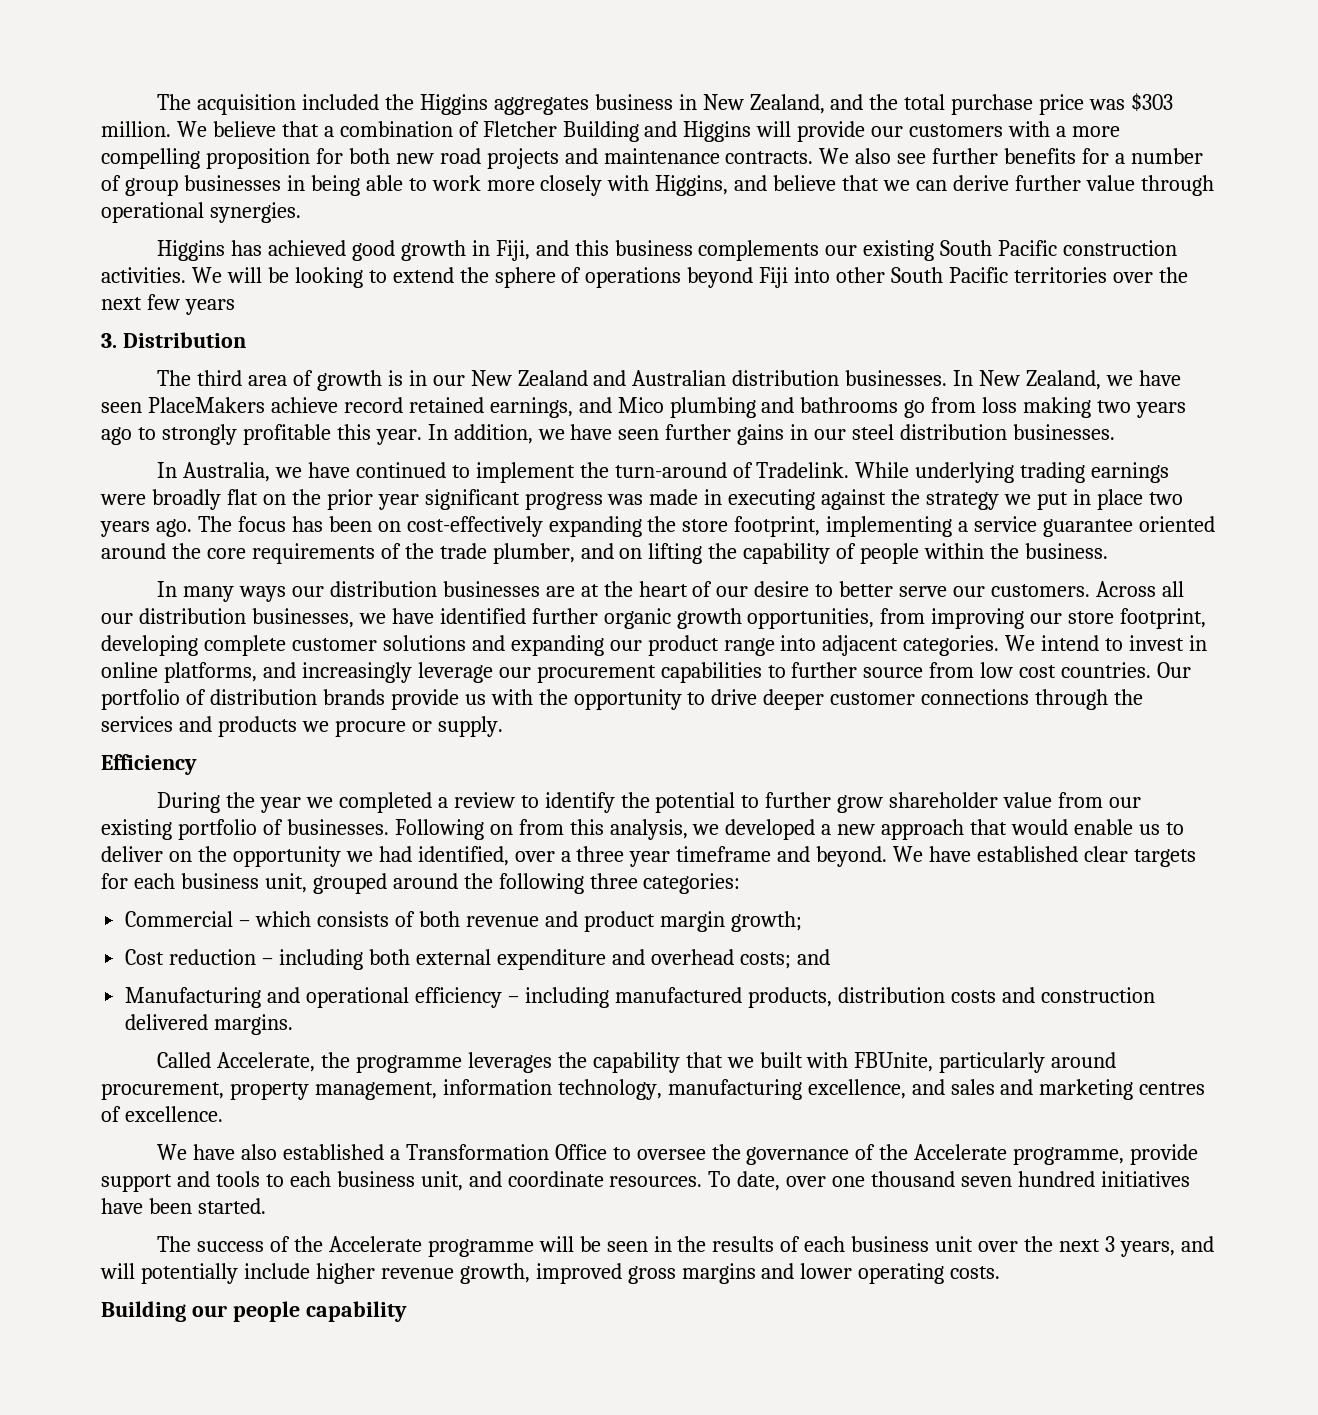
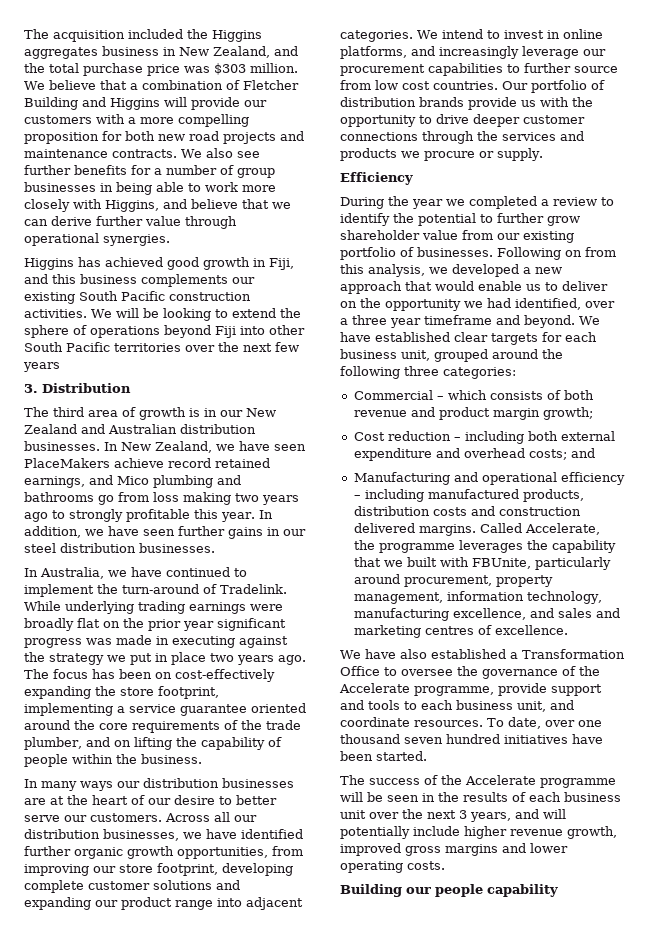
- Manufacturing and operational efficiency – including manufactured products, distribution costs and construction delivered margins.
- Called Accelerate, the programme leverages the capability that we built with FBUnite, particularly around procurement, property management, information technology, manufacturing excellence, and sales and marketing centres of excellence.
+ Manufacturing and operational efficiency – including manufactured products, distribution costs and construction delivered margins. Called Accelerate, the programme leverages the capability that we built with FBUnite, particularly around procurement, property management, information technology, manufacturing excellence, and sales and marketing centres of excellence.

